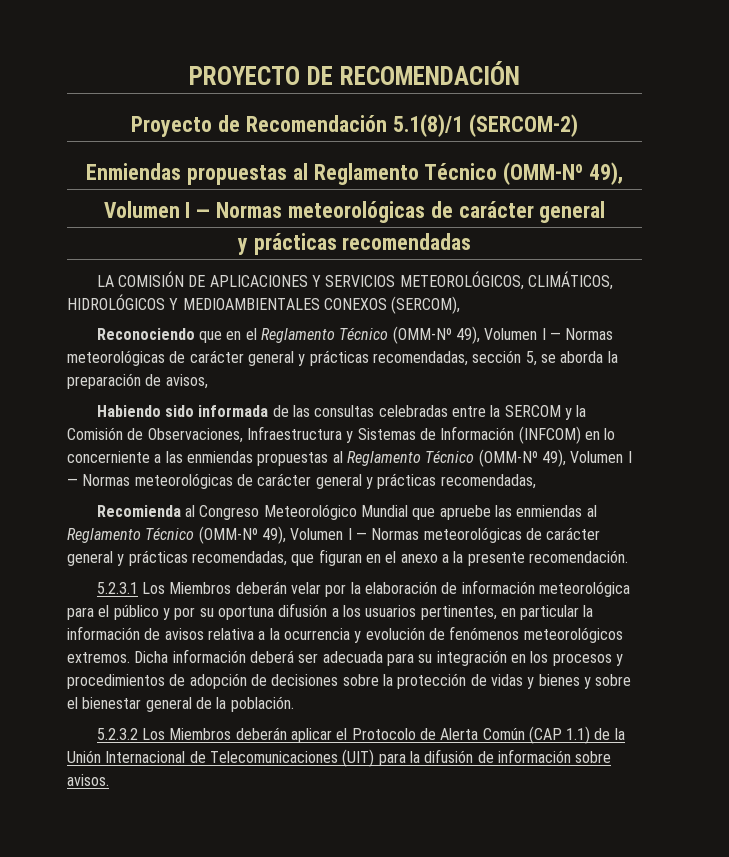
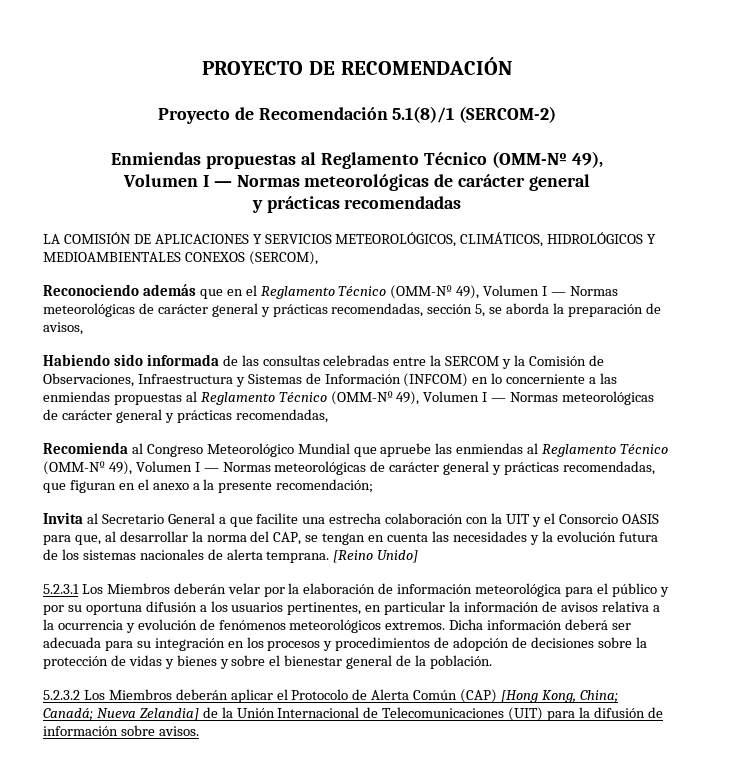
- Reconociendo que en el Reglamento Técnico (OMM-Nº 49), Volumen I — Normas meteorológicas de carácter general y prácticas recomendadas, sección 5, se aborda la preparación de avisos,
+ Reconociendo además que en el Reglamento Técnico (OMM-Nº 49), Volumen I — Normas meteorológicas de carácter general y prácticas recomendadas, sección 5, se aborda la preparación de avisos,
- Recomienda al Congreso Meteorológico Mundial que apruebe las enmiendas al Reglamento Técnico (OMM-Nº 49), Volumen I — Normas meteorológicas de carácter general y prácticas recomendadas, que figuran en el anexo a la presente recomendación.
+ Recomienda al Congreso Meteorológico Mundial que apruebe las enmiendas al Reglamento Técnico (OMM-Nº 49), Volumen I — Normas meteorológicas de carácter general y prácticas recomendadas, que figuran en el anexo a la presente recomendación;
+ Invita al Secretario General a que facilite una estrecha colaboración con la UIT y el Consorcio OASIS para que, al desarrollar la norma del CAP, se tengan en cuenta las necesidades y la evolución futura de los sistemas nacionales de alerta temprana. [Reino Unido]
- 5.2.3.2 Los Miembros deberán aplicar el Protocolo de Alerta Común (CAP 1.1) de la Unión Internacional de Telecomunicaciones (UIT) para la difusión de información sobre avisos.
+ 5.2.3.2 Los Miembros deberán aplicar el Protocolo de Alerta Común (CAP) [Hong Kong, China; Canadá; Nueva Zelandia] de la Unión Internacional de Telecomunicaciones (UIT) para la difusión de información sobre avisos.

